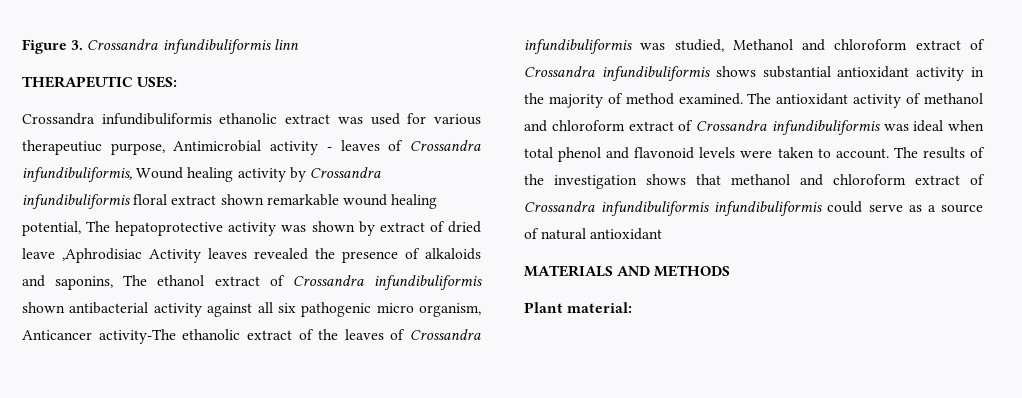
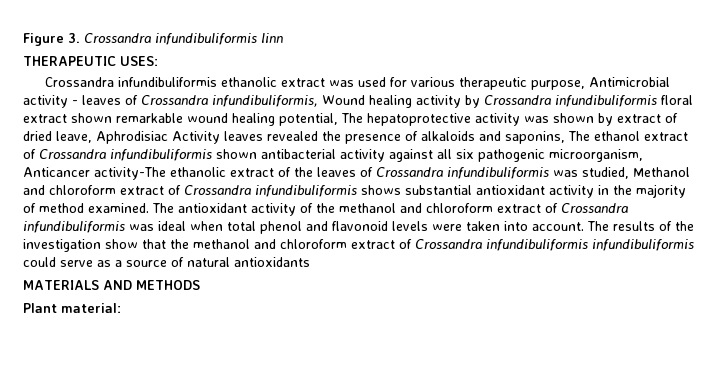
- Crossandra infundibuliformis ethanolic extract was used for various therapeutiuc purpose, Antimicrobial activity - leaves of Crossandra infundibuliformis, Wound healing activity by Crossandra infundibuliformis floral extract shown remarkable wound healing potential, The hepatoprotective activity was shown by extract of dried leave ,Aphrodisiac Activity leaves revealed the presence of alkaloids and saponins, The ethanol extract of Crossandra infundibuliformis shown antibacterial activity against all six pathogenic micro organism, Anticancer activity-The ethanolic extract of the leaves of Crossandra infundibuliformis was studied, Methanol and chloroform extract of Crossandra infundibuliformis shows substantial antioxidant activity in the majority of method examined.
+ Crossandra infundibuliformis ethanolic extract was used for various therapeutic purpose, Antimicrobial activity - leaves of Crossandra infundibuliformis, Wound healing activity by Crossandra infundibuliformis floral extract shown remarkable wound healing potential, The hepatoprotective activity was shown by extract of dried leave, Aphrodisiac Activity leaves revealed the presence of alkaloids and saponins, The ethanol extract of Crossandra infundibuliformis shown antibacterial activity against all six pathogenic microorganism, Anticancer activity-The ethanolic extract of the leaves of Crossandra infundibuliformis was studied, Methanol and chloroform extract of Crossandra infundibuliformis shows substantial antioxidant activity in the majority of method examined.
- The antioxidant activity of methanol and chloroform extract of Crossandra infundibuliformis was ideal when total phenol and flavonoid levels were taken to account.
+ The antioxidant activity of the methanol and chloroform extract of Crossandra infundibuliformis was ideal when total phenol and flavonoid levels were taken into account.
- The results of the investigation shows that methanol and chloroform extract of Crossandra infundibuliformis infundibuliformis could serve as a source of natural antioxidant
+ The results of the investigation show that the methanol and chloroform extract of Crossandra infundibuliformis infundibuliformis could serve as a source of natural antioxidants

